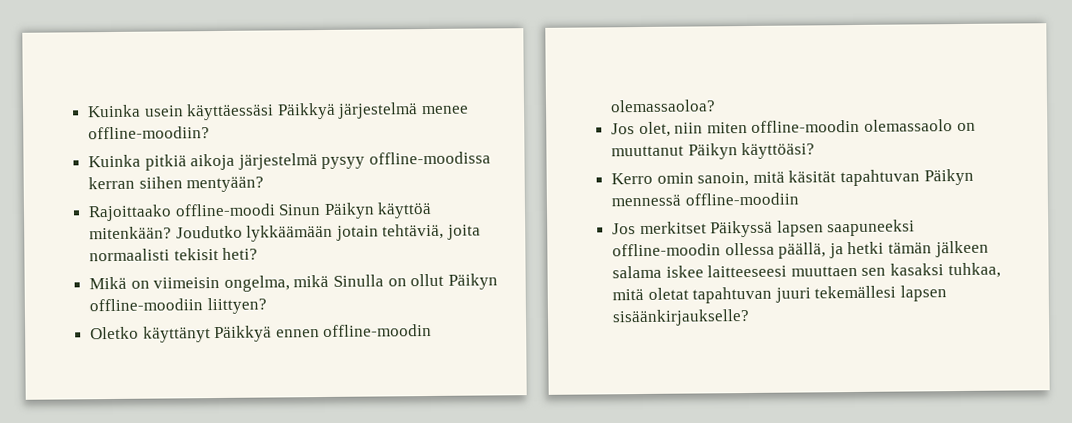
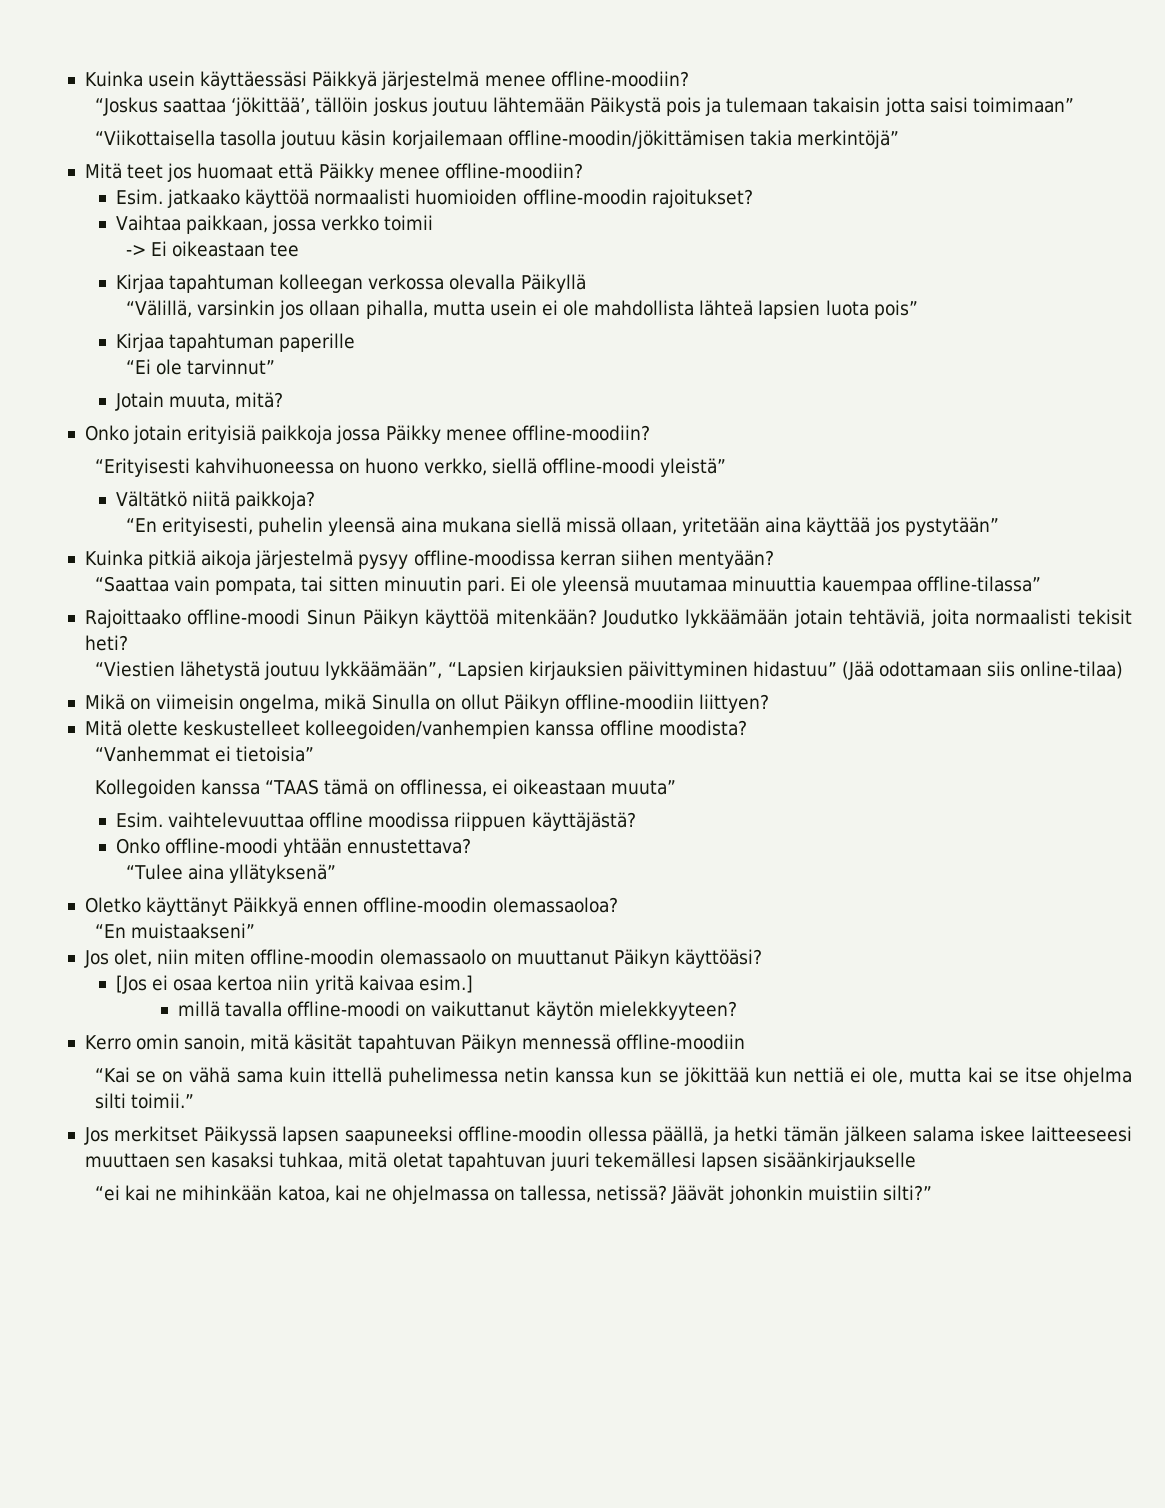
+ “Joskus saattaa ‘jökittää’, tällöin joskus joutuu lähtemään Päikystä pois ja tulemaan takaisin jotta saisi toimimaan”
+ “Viikottaisella tasolla joutuu käsin korjailemaan offline-moodin/jökittämisen takia merkintöjä”
+ Mitä teet jos huomaat että Päikky menee offline-moodiin?
+ Esim. jatkaako käyttöä normaalisti huomioiden offline-moodin rajoitukset?
+ Vaihtaa paikkaan, jossa verkko toimii
+ -> Ei oikeastaan tee
+ Kirjaa tapahtuman kolleegan verkossa olevalla Päikyllä
+ “Välillä, varsinkin jos ollaan pihalla, mutta usein ei ole mahdollista lähteä lapsien luota pois”
+ Kirjaa tapahtuman paperille
+ “Ei ole tarvinnut”
+ Jotain muuta, mitä?
+ Onko jotain erityisiä paikkoja jossa Päikky menee offline-moodiin?
+ “Erityisesti kahvihuoneessa on huono verkko, siellä offline-moodi yleistä”
+ Vältätkö niitä paikkoja?
+ “En erityisesti, puhelin yleensä aina mukana siellä missä ollaan, yritetään aina käyttää jos pystytään”
+ “Saattaa vain pompata, tai sitten minuutin pari. Ei ole yleensä muutamaa minuuttia kauempaa offline-tilassa”
+ “Viestien lähetystä joutuu lykkäämään”, “Lapsien kirjauksien päivittyminen hidastuu” (Jää odottamaan siis online-tilaa)
+ Mitä olette keskustelleet kolleegoiden/vanhempien kanssa offline moodista?
+ “Vanhemmat ei tietoisia”
+ Kollegoiden kanssa “TAAS tämä on offlinessa, ei oikeastaan muuta”
+ Esim. vaihtelevuuttaa offline moodissa riippuen käyttäjästä?
+ Onko offline-moodi yhtään ennustettava?
+ “Tulee aina yllätyksenä”
+ “En muistaakseni”
+ [Jos ei osaa kertoa niin yritä kaivaa esim.]
+ millä tavalla offline-moodi on vaikuttanut käytön mielekkyyteen?
+ “Kai se on vähä sama kuin ittellä puhelimessa netin kanssa kun se jökittää kun nettiä ei ole, mutta kai se itse ohjelma silti toimii.”
- Jos merkitset Päikyssä lapsen saapuneeksi offline-moodin ollessa päällä, ja hetki tämän jälkeen salama iskee laitteeseesi muuttaen sen kasaksi tuhkaa, mitä oletat tapahtuvan juuri tekemällesi lapsen sisäänkirjaukselle?
+ Jos merkitset Päikyssä lapsen saapuneeksi offline-moodin ollessa päällä, ja hetki tämän jälkeen salama iskee laitteeseesi muuttaen sen kasaksi tuhkaa, mitä oletat tapahtuvan juuri tekemällesi lapsen sisäänkirjaukselle
+ “ei kai ne mihinkään katoa, kai ne ohjelmassa on tallessa, netissä? Jäävät johonkin muistiin silti?”

